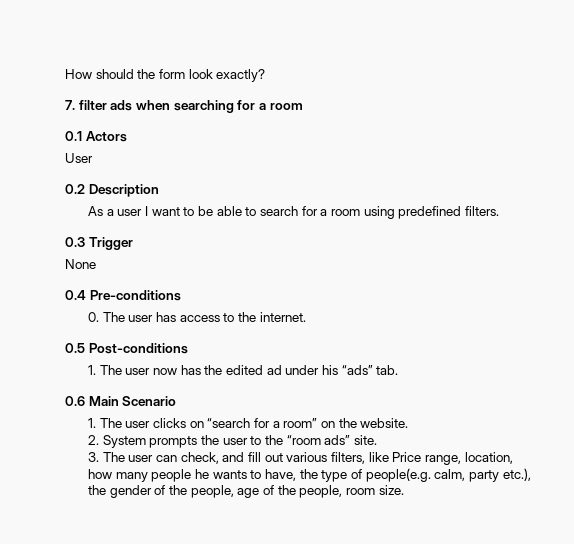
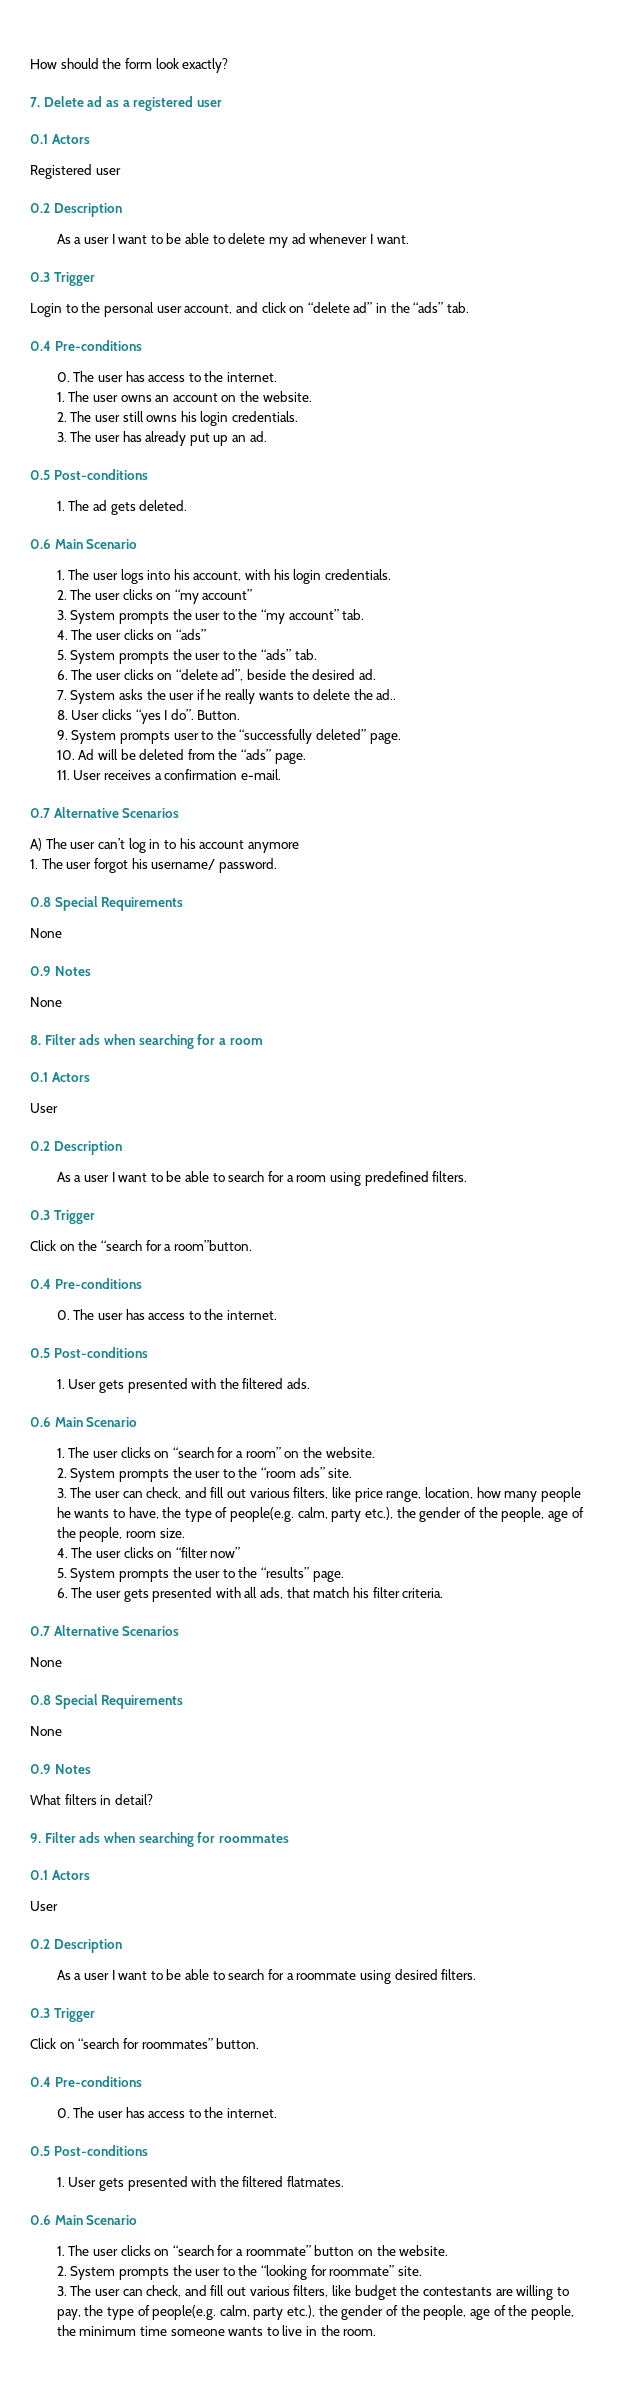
- 7. filter ads when searching for a room
+ 7. Delete ad as a registered user
+ 0.1 Actors
+ Registered user
+ 0.2 Description
+ As a user I want to be able to delete my ad whenever I want.
+ 0.3 Trigger
+ Login to the personal user account, and click on “delete ad” in the “ads” tab.
+ 0.4 Pre-conditions
+ 0. The user has access to the internet.
+ 1. The user owns an account on the website.
+ 2. The user still owns his login credentials.
+ 3. The user has already put up an ad.
+ 0.5 Post-conditions
+ 1. The ad gets deleted.
+ 0.6 Main Scenario
+ 1. The user logs into his account, with his login credentials.
+ 2. The user clicks on “my account”
+ 3. System prompts the user to the “my account” tab.
+ 4. The user clicks on “ads”
+ 5. System prompts the user to the “ads” tab.
+ 6. The user clicks on “delete ad”, beside the desired ad.
+ 7. System asks the user if he really wants to delete the ad..
+ 8. User clicks “yes I do”. Button.
+ 9. System prompts user to the “successfully deleted” page.
+ 10. Ad will be deleted from the “ads” page.
+ 11. User receives a confirmation e-mail.
+ 0.7 Alternative Scenarios
+ A) The user can’t log in to his account anymore
+ 1. The user forgot his username/ password.
+ 0.8 Special Requirements
+ None
+ 0.9 Notes
+ None
+ 8. Filter ads when searching for a room
- None
+ Click on the “search for a room”button.
- 1. The user now has the edited ad under his “ads” tab.
+ 1. User gets presented with the filtered ads.
- 3. The user can check, and fill out various filters, like Price range, location, how many people he wants to have, the type of people(e.g. calm, party etc.), the gender of the people, age of the people, room size.
+ 3. The user can check, and fill out various filters, like price range, location, how many people he wants to have, the type of people(e.g. calm, party etc.), the gender of the people, age of the people, room size.
+ 4. The user clicks on “filter now”
+ 5. System prompts the user to the “results” page.
+ 6. The user gets presented with all ads, that match his filter criteria.
+ 0.7 Alternative Scenarios
+ None
+ 0.8 Special Requirements
+ None
+ 0.9 Notes
+ What filters in detail?
+ 9. Filter ads when searching for roommates
+ 0.1 Actors
+ User
+ 0.2 Description
+ As a user I want to be able to search for a roommate using desired filters.
+ 0.3 Trigger
+ Click on “search for roommates” button.
+ 0.4 Pre-conditions
+ 0. The user has access to the internet.
+ 0.5 Post-conditions
+ 1. User gets presented with the filtered flatmates.
+ 0.6 Main Scenario
+ 1. The user clicks on “search for a roommate” button on the website.
+ 2. System prompts the user to the “looking for roommate” site.
+ 3. The user can check, and fill out various filters, like budget the contestants are willing to pay, the type of people(e.g. calm, party etc.), the gender of the people, age of the people, the minimum time someone wants to live in the room.

